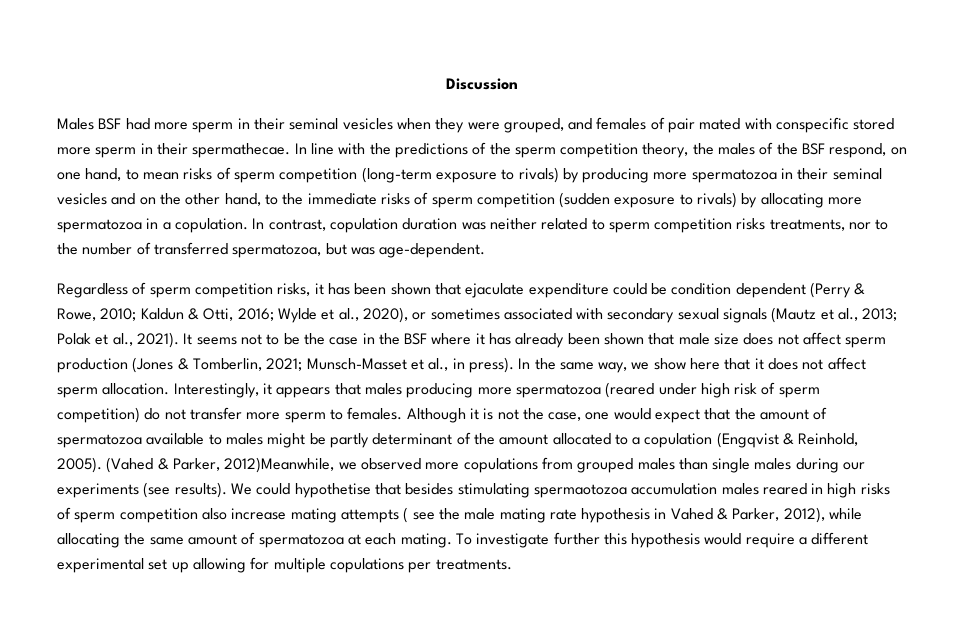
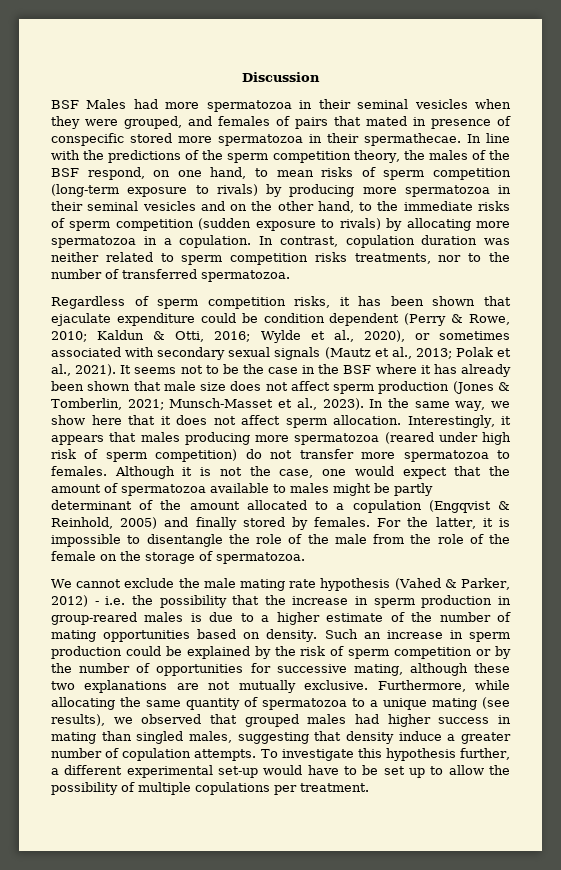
- Males BSF had more sperm in their seminal vesicles when they were grouped, and females of pair mated with conspecific stored more sperm in their spermathecae.
+ BSF Males had more spermatozoa in their seminal vesicles when they were grouped, and females of pairs that mated in presence of conspecific stored more spermatozoa in their spermathecae.
- In contrast, copulation duration was neither related to sperm competition risks treatments, nor to the number of transferred spermatozoa, but was age-dependent.
+ In contrast, copulation duration was neither related to sperm competition risks treatments, nor to the number of transferred spermatozoa.
- It seems not to be the case in the BSF where it has already been shown that male size does not affect sperm production (Jones & Tomberlin, 2021; Munsch-Masset et al., in press).
+ It seems not to be the case in the BSF where it has already been shown that male size does not affect sperm production (Jones & Tomberlin, 2021; Munsch-Masset et al., 2023).
- Interestingly, it appears that males producing more spermatozoa (reared under high risk of sperm competition) do not transfer more sperm to females.
+ Interestingly, it appears that males producing more spermatozoa (reared under high risk of sperm competition) do not transfer more spermatozoa to females.
- Although it is not the case, one would expect that the amount of spermatozoa available to males might be partly determinant of the amount allocated to a copulation (Engqvist & Reinhold, 2005). (Vahed & Parker, 2012)Meanwhile, we observed more copulations from grouped males than single males during our experiments (see results). We could hypothetise that besides stimulating spermaotozoa accumulation males reared in high risks of sperm competition also increase mating attempts ( see the male mating rate hypothesis in Vahed & Parker, 2012), while allocating the same amount of spermatozoa at each mating.
+ Although it is not the case, one would expect that the amount of spermatozoa available to males might be partly determinant of the amount allocated to a copulation (Engqvist & Reinhold, 2005) and finally stored by females. For the latter, it is impossible to disentangle the role of the male from the role of the female on the storage of spermatozoa.
+ We cannot exclude the male mating rate hypothesis (Vahed & Parker, 2012) - i.e. the possibility that the increase in sperm production in group-reared males is due to a higher estimate of the number of mating opportunities based on density. Such an increase in sperm production could be explained by the risk of sperm competition or by the number of opportunities for successive mating, although these two explanations are not mutually exclusive. Furthermore, while allocating the same quantity of spermatozoa to a unique mating (see results), we observed that grouped males had higher success in mating than singled males, suggesting that density induce a greater number of copulation attempts.
- To investigate further this hypothesis would require a different experimental set up allowing for multiple copulations per treatments.
+ To investigate this hypothesis further, a different experimental set-up would have to be set up to allow the possibility of multiple copulations per treatment.

